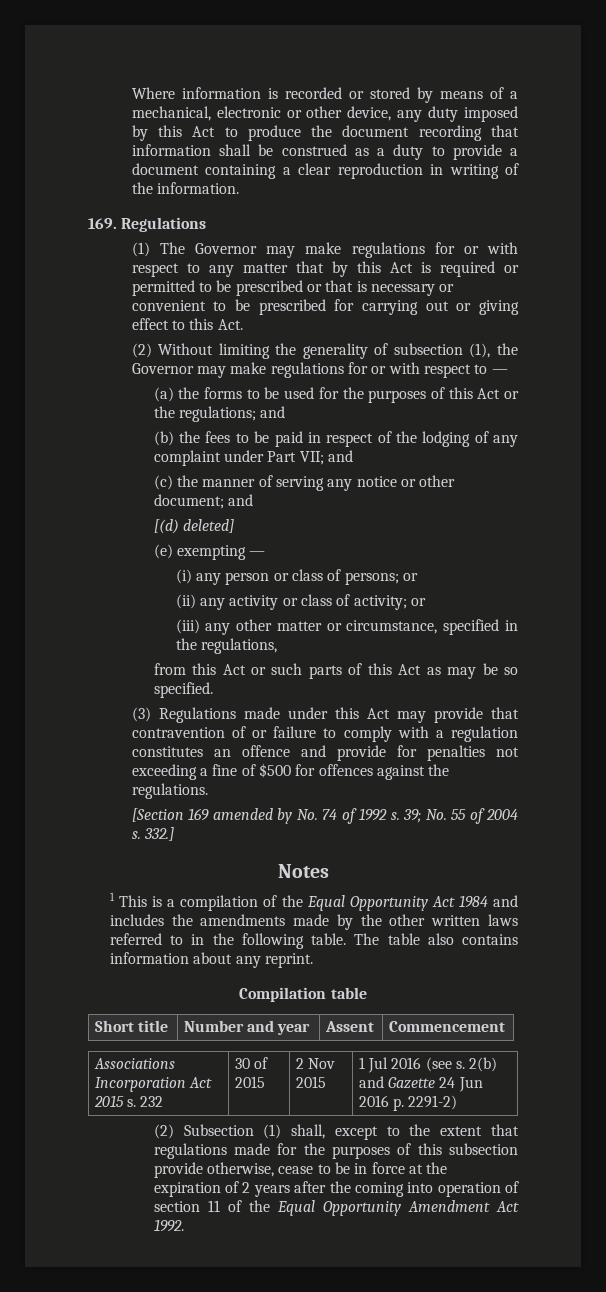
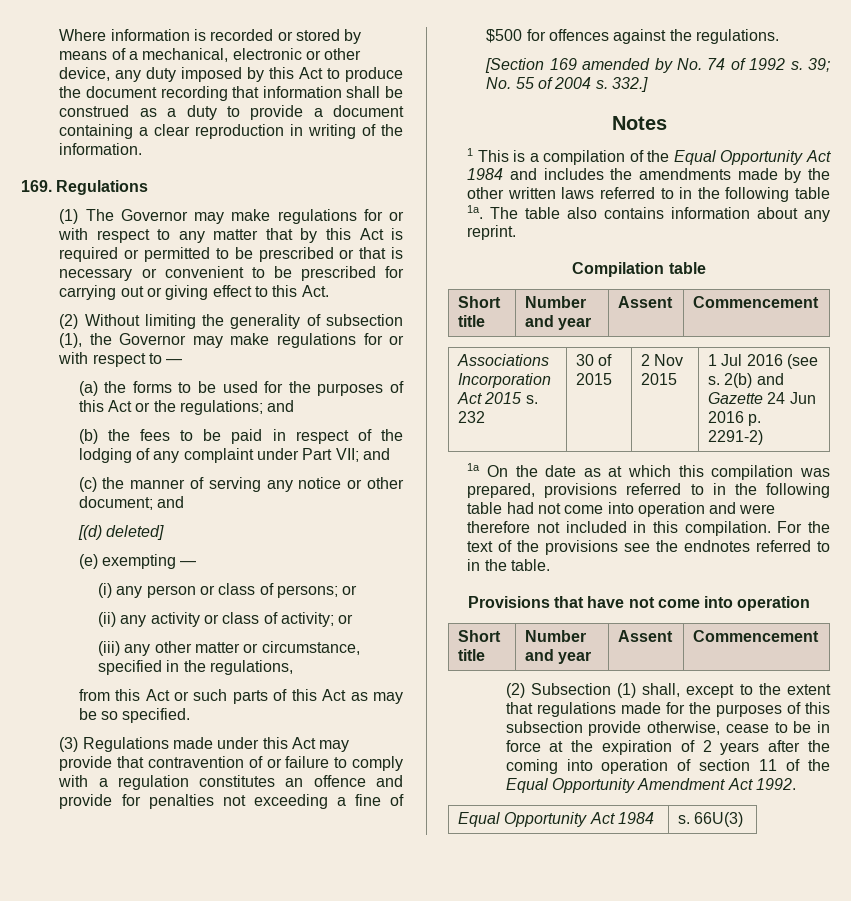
- 1 This is a compilation of the Equal Opportunity Act 1984 and includes the amendments made by the other written laws referred to in the following table.
+ 1 This is a compilation of the Equal Opportunity Act 1984 and includes the amendments made by the other written laws referred to in the following table 1a.
+ 1a On the date as at which this compilation was prepared, provisions referred to in the following table had not come into operation and were therefore not included in this compilation. For the text of the provisions see the endnotes referred to in the table.
+ Provisions that have not come into operation
+ Short title | Number and year | Assent | Commencement
+ Equal Opportunity Act 1984 | s. 66U(3)

